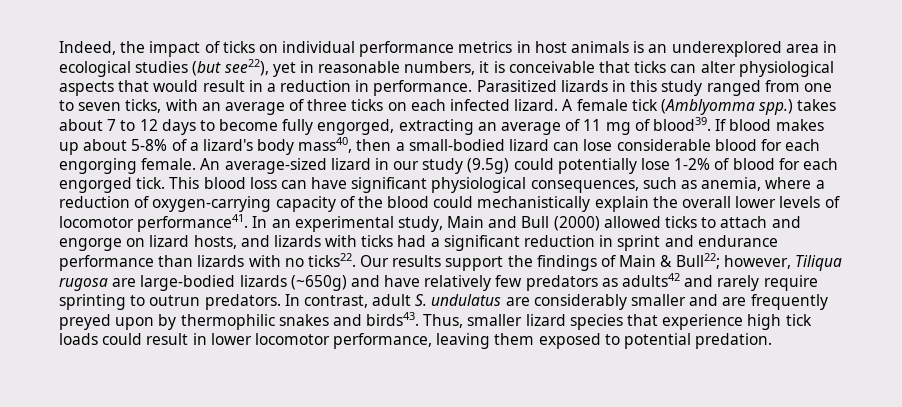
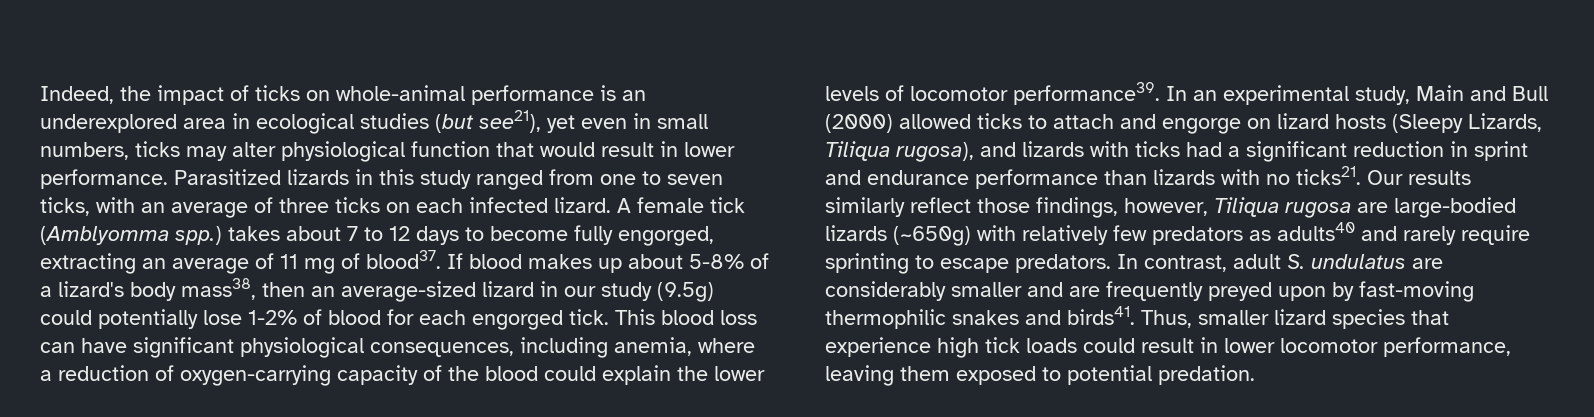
- Indeed, the impact of ticks on individual performance metrics in host animals is an underexplored area in ecological studies (but see22), yet in reasonable numbers, it is conceivable that ticks can alter physiological aspects that would result in a reduction in performance.
+ Indeed, the impact of ticks on whole-animal performance is an underexplored area in ecological studies (but see21), yet even in small numbers, ticks may alter physiological function that would result in lower performance.
- A female tick (Amblyomma spp.) takes about 7 to 12 days to become fully engorged, extracting an average of 11 mg of blood39.
+ A female tick (Amblyomma spp.) takes about 7 to 12 days to become fully engorged, extracting an average of 11 mg of blood37.
- If blood makes up about 5-8% of a lizard's body mass40, then a small-bodied lizard can lose considerable blood for each engorging female. An average-sized lizard in our study (9.5g) could potentially lose 1-2% of blood for each engorged tick.
+ If blood makes up about 5-8% of a lizard's body mass38, then an average-sized lizard in our study (9.5g) could potentially lose 1-2% of blood for each engorged tick.
- This blood loss can have significant physiological consequences, such as anemia, where a reduction of oxygen-carrying capacity of the blood could mechanistically explain the overall lower levels of locomotor performance41.
+ This blood loss can have significant physiological consequences, including anemia, where a reduction of oxygen-carrying capacity of the blood could explain the lower levels of locomotor performance39.
- In an experimental study, Main and Bull (2000) allowed ticks to attach and engorge on lizard hosts, and lizards with ticks had a significant reduction in sprint and endurance performance than lizards with no ticks22.
+ In an experimental study, Main and Bull (2000) allowed ticks to attach and engorge on lizard hosts (Sleepy Lizards, Tiliqua rugosa), and lizards with ticks had a significant reduction in sprint and endurance performance than lizards with no ticks21.
- Our results support the findings of Main & Bull22; however, Tiliqua rugosa are large-bodied lizards (~650g) and have relatively few predators as adults42 and rarely require sprinting to outrun predators.
+ Our results similarly reflect those findings, however, Tiliqua rugosa are large-bodied lizards (~650g) with relatively few predators as adults40 and rarely require sprinting to escape predators.
- In contrast, adult S. undulatus are considerably smaller and are frequently preyed upon by thermophilic snakes and birds43.
+ In contrast, adult S. undulatus are considerably smaller and are frequently preyed upon by fast-moving thermophilic snakes and birds41.

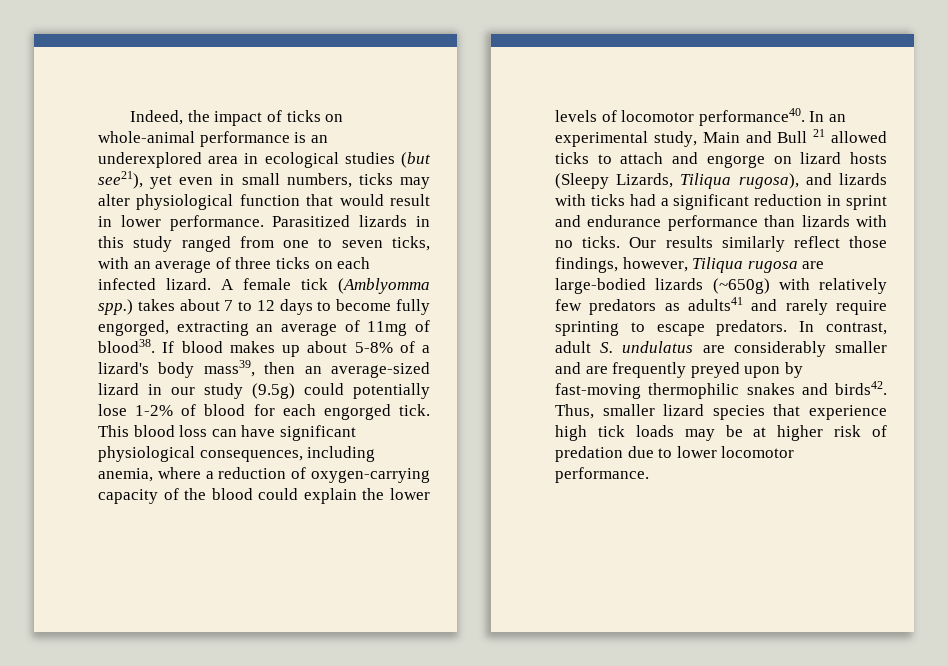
- A female tick (Amblyomma spp.) takes about 7 to 12 days to become fully engorged, extracting an average of 11 mg of blood37.
+ A female tick (Amblyomma spp.) takes about 7 to 12 days to become fully engorged, extracting an average of 11mg of blood38.
- If blood makes up about 5-8% of a lizard's body mass38, then an average-sized lizard in our study (9.5g) could potentially lose 1-2% of blood for each engorged tick.
+ If blood makes up about 5-8% of a lizard's body mass39, then an average-sized lizard in our study (9.5g) could potentially lose 1-2% of blood for each engorged tick.
- This blood loss can have significant physiological consequences, including anemia, where a reduction of oxygen-carrying capacity of the blood could explain the lower levels of locomotor performance39.
+ This blood loss can have significant physiological consequences, including anemia, where a reduction of oxygen-carrying capacity of the blood could explain the lower levels of locomotor performance40.
- In an experimental study, Main and Bull (2000) allowed ticks to attach and engorge on lizard hosts (Sleepy Lizards, Tiliqua rugosa), and lizards with ticks had a significant reduction in sprint and endurance performance than lizards with no ticks21.
+ In an experimental study, Main and Bull 21 allowed ticks to attach and engorge on lizard hosts (Sleepy Lizards, Tiliqua rugosa), and lizards with ticks had a significant reduction in sprint and endurance performance than lizards with no ticks.
- Our results similarly reflect those findings, however, Tiliqua rugosa are large-bodied lizards (~650g) with relatively few predators as adults40 and rarely require sprinting to escape predators.
+ Our results similarly reflect those findings, however, Tiliqua rugosa are large-bodied lizards (~650g) with relatively few predators as adults41 and rarely require sprinting to escape predators.
- In contrast, adult S. undulatus are considerably smaller and are frequently preyed upon by fast-moving thermophilic snakes and birds41.
+ In contrast, adult S. undulatus are considerably smaller and are frequently preyed upon by fast-moving thermophilic snakes and birds42.
- Thus, smaller lizard species that experience high tick loads could result in lower locomotor performance, leaving them exposed to potential predation.
+ Thus, smaller lizard species that experience high tick loads may be at higher risk of predation due to lower locomotor performance.

